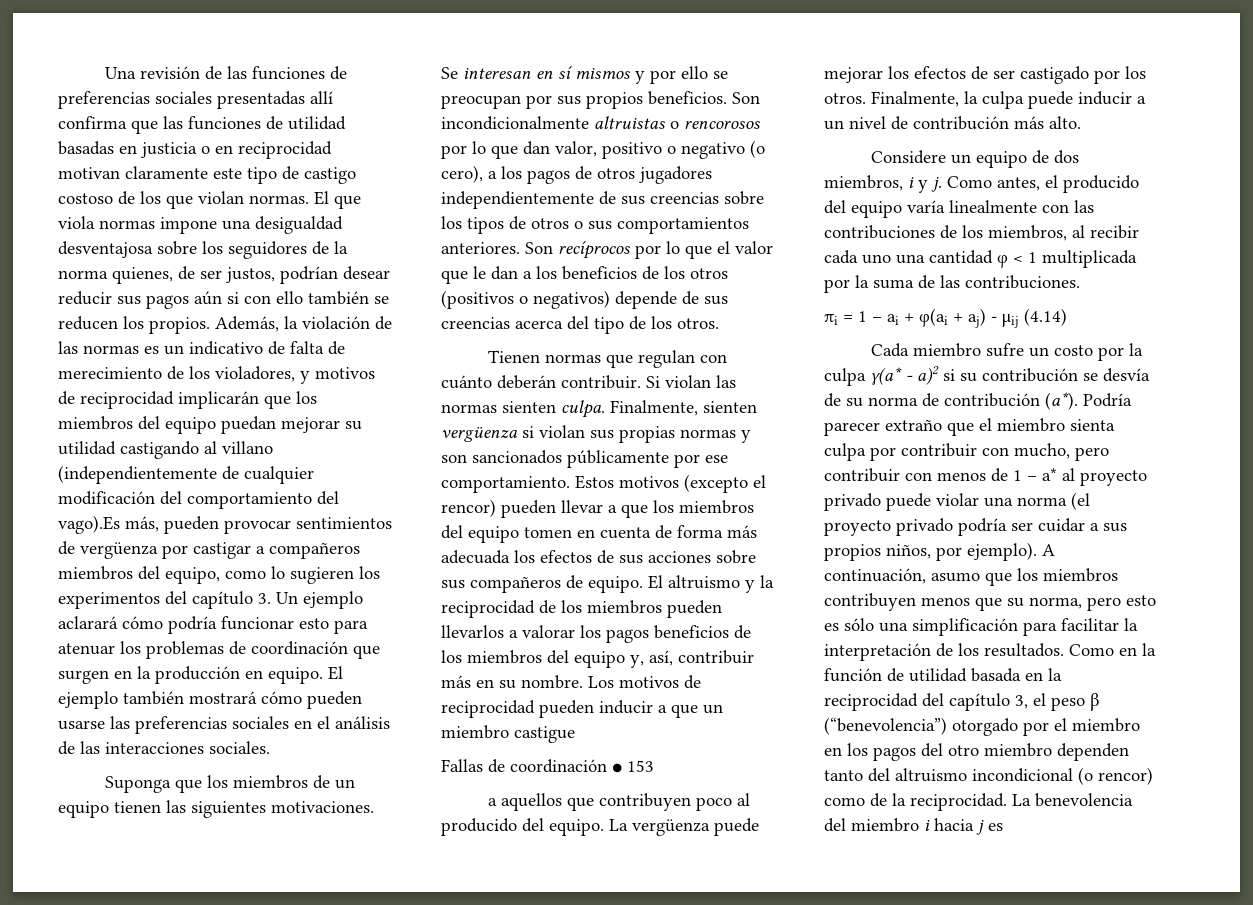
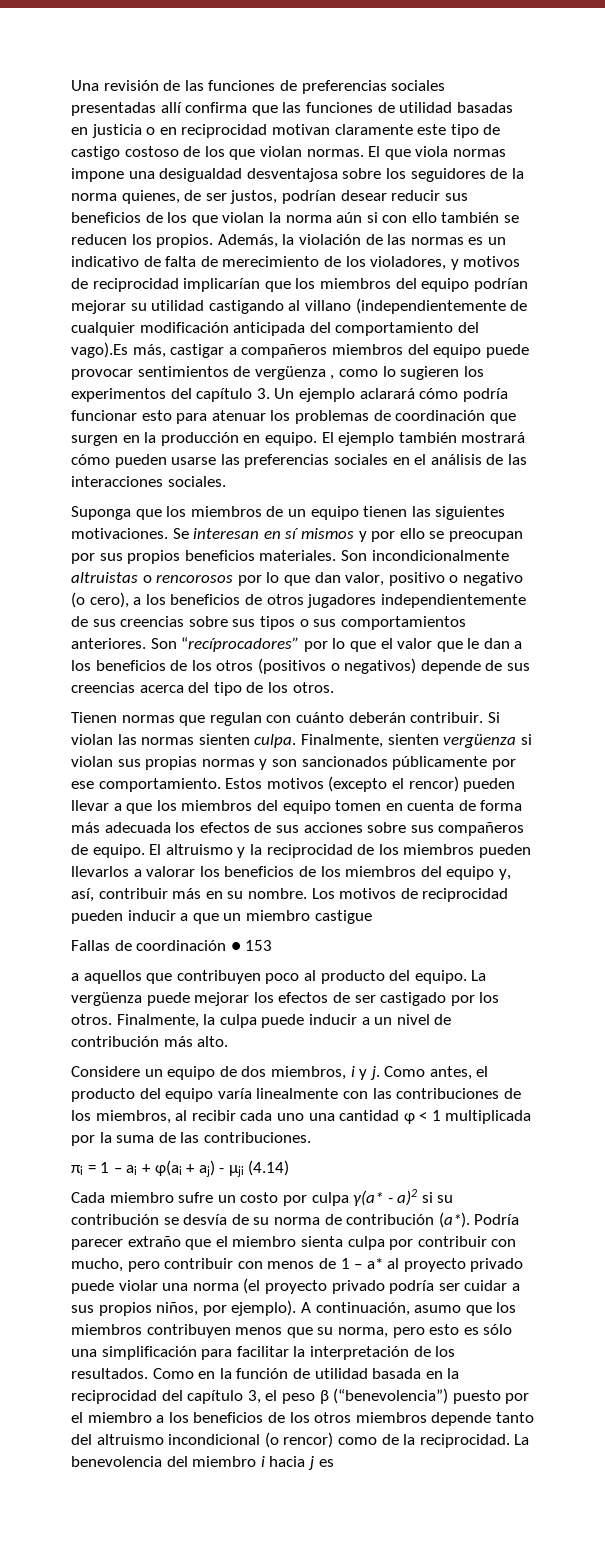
- El que viola normas impone una desigualdad desventajosa sobre los seguidores de la norma quienes, de ser justos, podrían desear reducir sus pagos aún si con ello también se reducen los propios.
+ El que viola normas impone una desigualdad desventajosa sobre los seguidores de la norma quienes, de ser justos, podrían desear reducir sus beneficios de los que violan la norma aún si con ello también se reducen los propios.
- Además, la violación de las normas es un indicativo de falta de merecimiento de los violadores, y motivos de reciprocidad implicarán que los miembros del equipo puedan mejorar su utilidad castigando al villano (independientemente de cualquier modificación del comportamiento del vago).Es más, pueden provocar sentimientos de vergüenza por castigar a compañeros miembros del equipo, como lo sugieren los experimentos del capítulo 3. Un ejemplo aclarará cómo podría funcionar esto para atenuar los problemas de coordinación que surgen en la producción en equipo.
+ Además, la violación de las normas es un indicativo de falta de merecimiento de los violadores, y motivos de reciprocidad implicarían que los miembros del equipo podrían mejorar su utilidad castigando al villano (independientemente de cualquier modificación anticipada del comportamiento del vago).Es más, castigar a compañeros miembros del equipo puede provocar sentimientos de vergüenza , como lo sugieren los experimentos del capítulo 3. Un ejemplo aclarará cómo podría funcionar esto para atenuar los problemas de coordinación que surgen en la producción en equipo.
- Se interesan en sí mismos y por ello se preocupan por sus propios beneficios.
+ Se interesan en sí mismos y por ello se preocupan por sus propios beneficios materiales.
- Son incondicionalmente altruistas o rencorosos por lo que dan valor, positivo o negativo (o cero), a los pagos de otros jugadores independientemente de sus creencias sobre los tipos de otros o sus comportamientos anteriores.
+ Son incondicionalmente altruistas o rencorosos por lo que dan valor, positivo o negativo (o cero), a los beneficios de otros jugadores independientemente de sus creencias sobre sus tipos o sus comportamientos anteriores.
- Son recíprocos por lo que el valor que le dan a los beneficios de los otros (positivos o negativos) depende de sus creencias acerca del tipo de los otros.
+ Son “recíprocadores” por lo que el valor que le dan a los beneficios de los otros (positivos o negativos) depende de sus creencias acerca del tipo de los otros.
- El altruismo y la reciprocidad de los miembros pueden llevarlos a valorar los pagos beneficios de los miembros del equipo y, así, contribuir más en su nombre.
+ El altruismo y la reciprocidad de los miembros pueden llevarlos a valorar los beneficios de los miembros del equipo y, así, contribuir más en su nombre.
- a aquellos que contribuyen poco al producido del equipo.
+ a aquellos que contribuyen poco al producto del equipo.
- Como antes, el producido del equipo varía linealmente con las contribuciones de los miembros, al recibir cada uno una cantidad φ < 1 multiplicada por la suma de las contribuciones.
+ Como antes, el producto del equipo varía linealmente con las contribuciones de los miembros, al recibir cada uno una cantidad φ < 1 multiplicada por la suma de las contribuciones.
- πi = 1 – ai + φ(ai + aj) - μij (4.14)
+ πi = 1 – ai + φ(ai + aj) - μji (4.14)
- Cada miembro sufre un costo por la culpa γ(a* - a)2 si su contribución se desvía de su norma de contribución (a*).
+ Cada miembro sufre un costo por culpa γ(a* - a)2 si su contribución se desvía de su norma de contribución (a*).
- Como en la función de utilidad basada en la reciprocidad del capítulo 3, el peso β (“benevolencia”) otorgado por el miembro en los pagos del otro miembro dependen tanto del altruismo incondicional (o rencor) como de la reciprocidad.
+ Como en la función de utilidad basada en la reciprocidad del capítulo 3, el peso β (“benevolencia”) puesto por el miembro a los beneficios de los otros miembros depende tanto del altruismo incondicional (o rencor) como de la reciprocidad.

